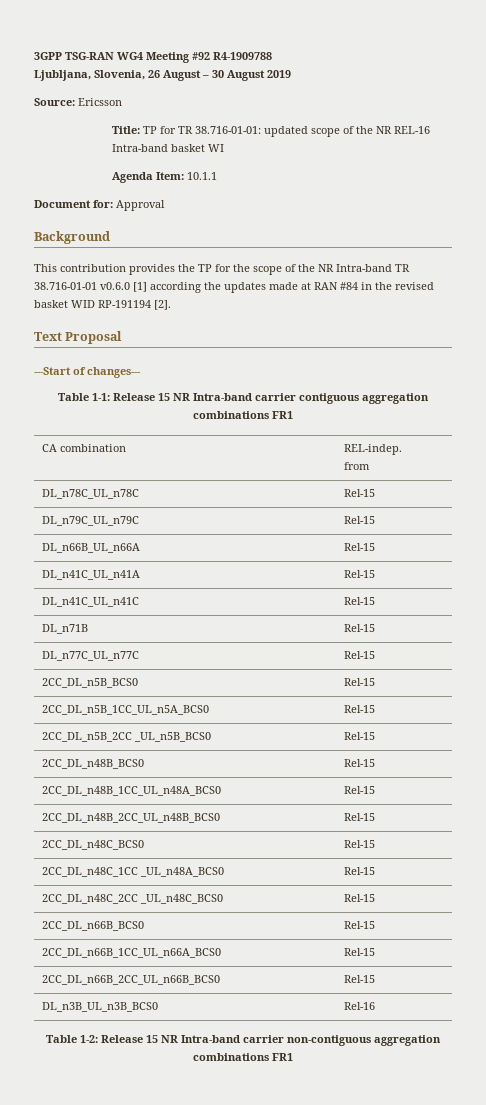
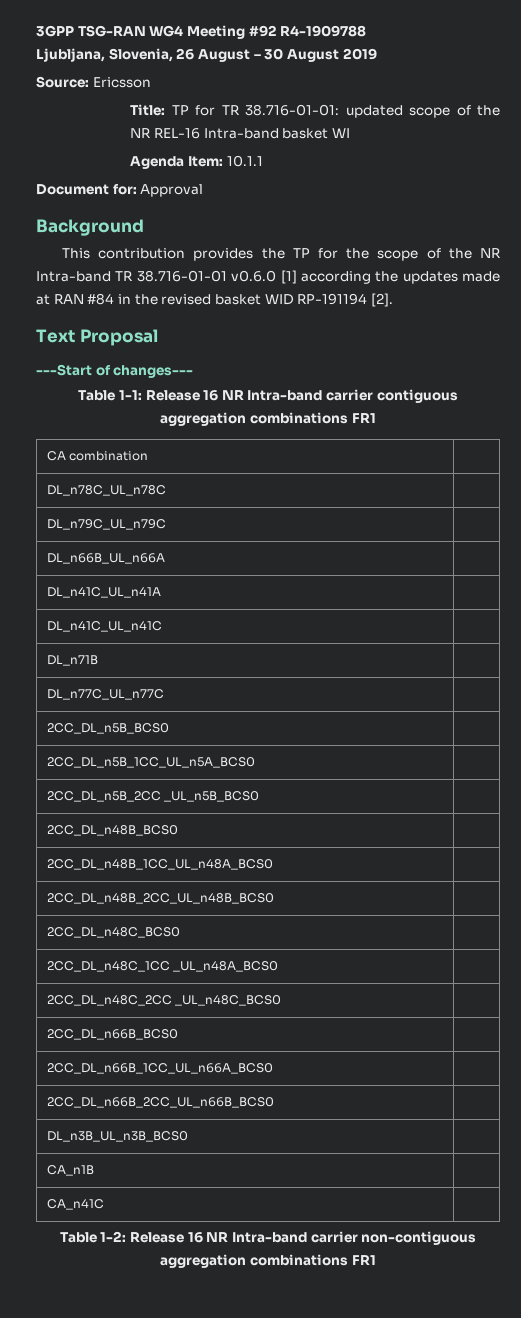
- Table 1-1: Release 15 NR Intra-band carrier contiguous aggregation combinations FR1
+ Table 1-1: Release 16 NR Intra-band carrier contiguous aggregation combinations FR1
- CA combination | REL-indep.
- from
+ CA combination |
- DL_n78C_UL_n78C | Rel-15
+ DL_n78C_UL_n78C |
- DL_n79C_UL_n79C | Rel-15
+ DL_n79C_UL_n79C |
- DL_n66B_UL_n66A | Rel-15
+ DL_n66B_UL_n66A |
- DL_n41C_UL_n41A | Rel-15
+ DL_n41C_UL_n41A |
- DL_n41C_UL_n41C | Rel-15
+ DL_n41C_UL_n41C |
- DL_n71B | Rel-15
+ DL_n71B |
- DL_n77C_UL_n77C | Rel-15
+ DL_n77C_UL_n77C |
- 2CC_DL_n5B_BCS0 | Rel-15
+ 2CC_DL_n5B_BCS0 |
- 2CC_DL_n5B_1CC_UL_n5A_BCS0 | Rel-15
+ 2CC_DL_n5B_1CC_UL_n5A_BCS0 |
- 2CC_DL_n5B_2CC _UL_n5B_BCS0 | Rel-15
+ 2CC_DL_n5B_2CC _UL_n5B_BCS0 |
- 2CC_DL_n48B_BCS0 | Rel-15
+ 2CC_DL_n48B_BCS0 |
- 2CC_DL_n48B_1CC_UL_n48A_BCS0 | Rel-15
+ 2CC_DL_n48B_1CC_UL_n48A_BCS0 |
- 2CC_DL_n48B_2CC_UL_n48B_BCS0 | Rel-15
+ 2CC_DL_n48B_2CC_UL_n48B_BCS0 |
- 2CC_DL_n48C_BCS0 | Rel-15
+ 2CC_DL_n48C_BCS0 |
- 2CC_DL_n48C_1CC _UL_n48A_BCS0 | Rel-15
+ 2CC_DL_n48C_1CC _UL_n48A_BCS0 |
- 2CC_DL_n48C_2CC _UL_n48C_BCS0 | Rel-15
+ 2CC_DL_n48C_2CC _UL_n48C_BCS0 |
- 2CC_DL_n66B_BCS0 | Rel-15
+ 2CC_DL_n66B_BCS0 |
- 2CC_DL_n66B_1CC_UL_n66A_BCS0 | Rel-15
+ 2CC_DL_n66B_1CC_UL_n66A_BCS0 |
- 2CC_DL_n66B_2CC_UL_n66B_BCS0 | Rel-15
+ 2CC_DL_n66B_2CC_UL_n66B_BCS0 |
- DL_n3B_UL_n3B_BCS0 | Rel-16
+ DL_n3B_UL_n3B_BCS0 |
+ CA_n1B |
+ CA_n41C |
- Table 1-2: Release 15 NR Intra-band carrier non-contiguous aggregation combinations FR1
+ Table 1-2: Release 16 NR Intra-band carrier non-contiguous aggregation combinations FR1

